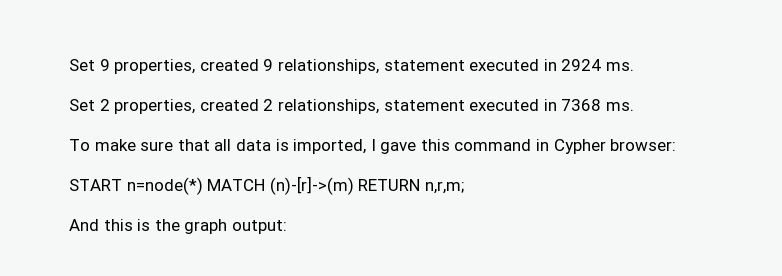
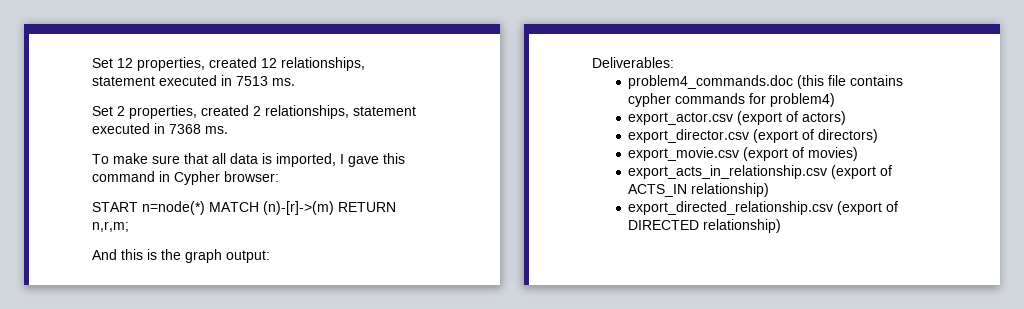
- Set 9 properties, created 9 relationships, statement executed in 2924 ms.
+ Set 12 properties, created 12 relationships, statement executed in 7513 ms.
+ Deliverables:
+ problem4_commands.doc (this file contains cypher commands for problem4)
+ export_actor.csv (export of actors)
+ export_director.csv (export of directors)
+ export_movie.csv (export of movies)
+ export_acts_in_relationship.csv (export of ACTS_IN relationship)
+ export_directed_relationship.csv (export of DIRECTED relationship)

